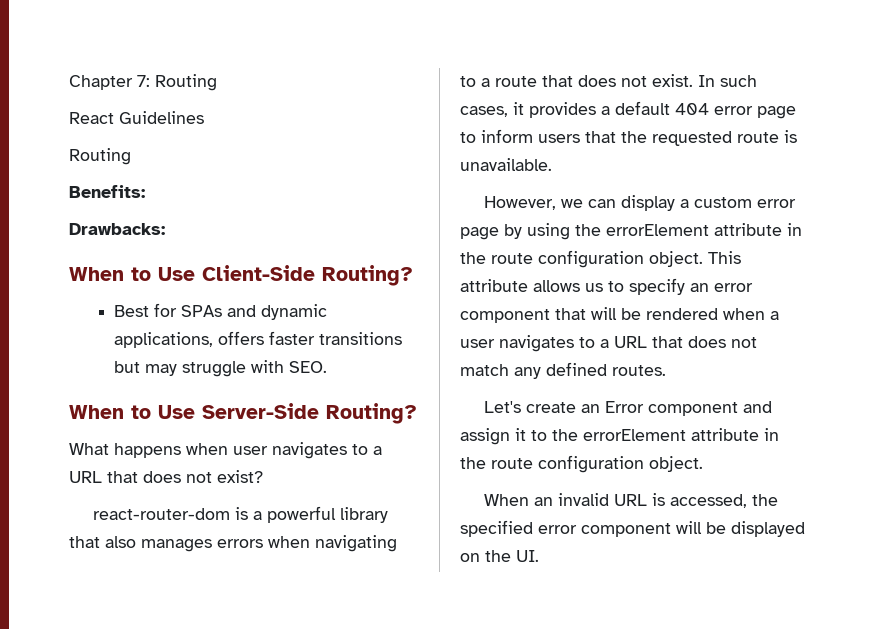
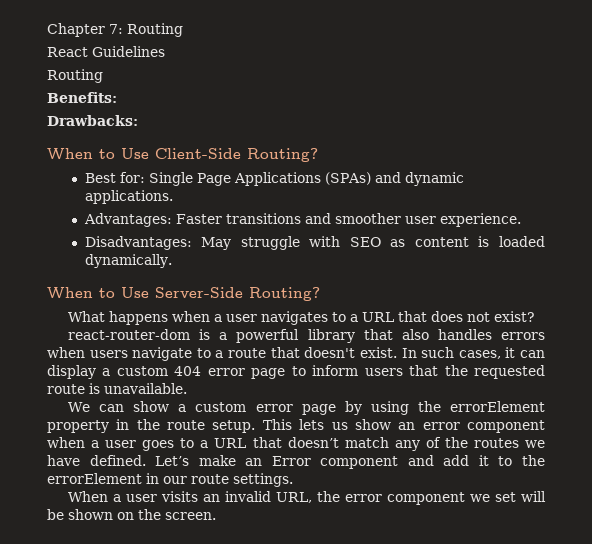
- Best for SPAs and dynamic applications, offers faster transitions but may struggle with SEO.
+ Best for: Single Page Applications (SPAs) and dynamic applications.
+ Advantages: Faster transitions and smoother user experience.
+ Disadvantages: May struggle with SEO as content is loaded dynamically.
- What happens when user navigates to a URL that does not exist?
+ What happens when a user navigates to a URL that does not exist?
- react-router-dom is a powerful library that also manages errors when navigating to a route that does not exist.
+ react-router-dom is a powerful library that also handles errors when users navigate to a route that doesn't exist.
- In such cases, it provides a default 404 error page to inform users that the requested route is unavailable.
+ In such cases, it can display a custom 404 error page to inform users that the requested route is unavailable.
- However, we can display a custom error page by using the errorElement attribute in the route configuration object. This attribute allows us to specify an error component that will be rendered when a user navigates to a URL that does not match any defined routes.
- Let's create an Error component and assign it to the errorElement attribute in the route configuration object.
- When an invalid URL is accessed, the specified error component will be displayed on the UI.
+ We can show a custom error page by using the errorElement property in the route setup. This lets us show an error component when a user goes to a URL that doesn’t match any of the routes we have defined. Let’s make an Error component and add it to the errorElement in our route settings.
+ When a user visits an invalid URL, the error component we set will be shown on the screen.

